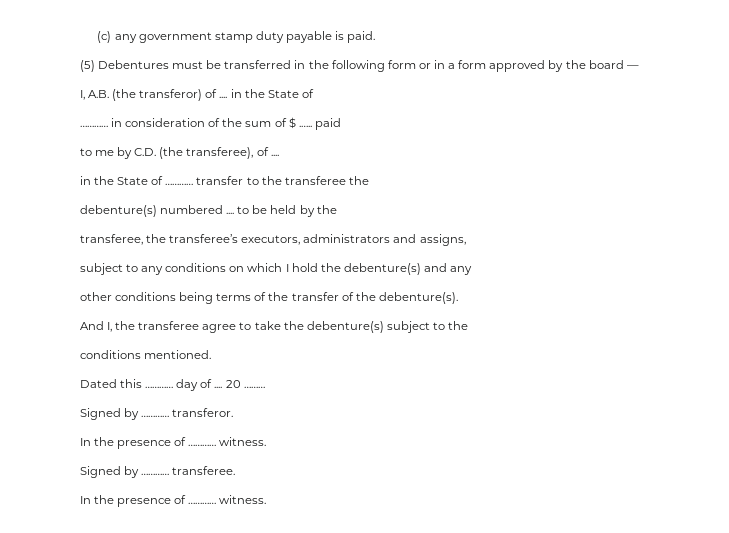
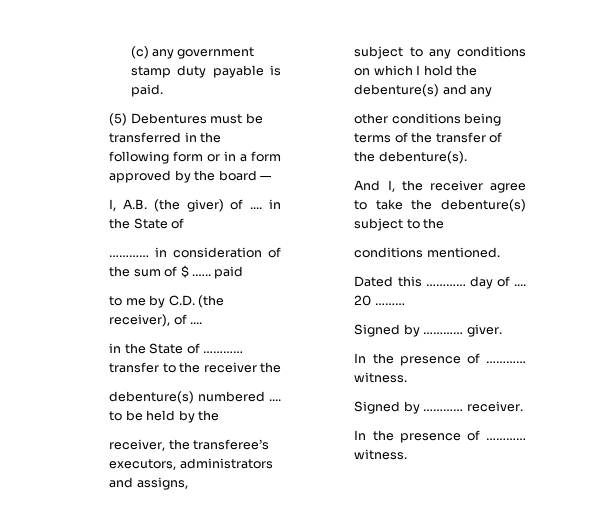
- I, A.B. (the transferor) of .... in the State of
+ I, A.B. (the giver) of .... in the State of
- to me by C.D. (the transferee), of ....
+ to me by C.D. (the receiver), of ....
- in the State of ………… transfer to the transferee the
+ in the State of ………… transfer to the receiver the
- transferee, the transferee’s executors, administrators and assigns,
+ receiver, the transferee’s executors, administrators and assigns,
- And I, the transferee agree to take the debenture(s) subject to the
+ And I, the receiver agree to take the debenture(s) subject to the
- Signed by ………… transferor.
+ Signed by ………… giver.
- Signed by ………… transferee.
+ Signed by ………… receiver.

